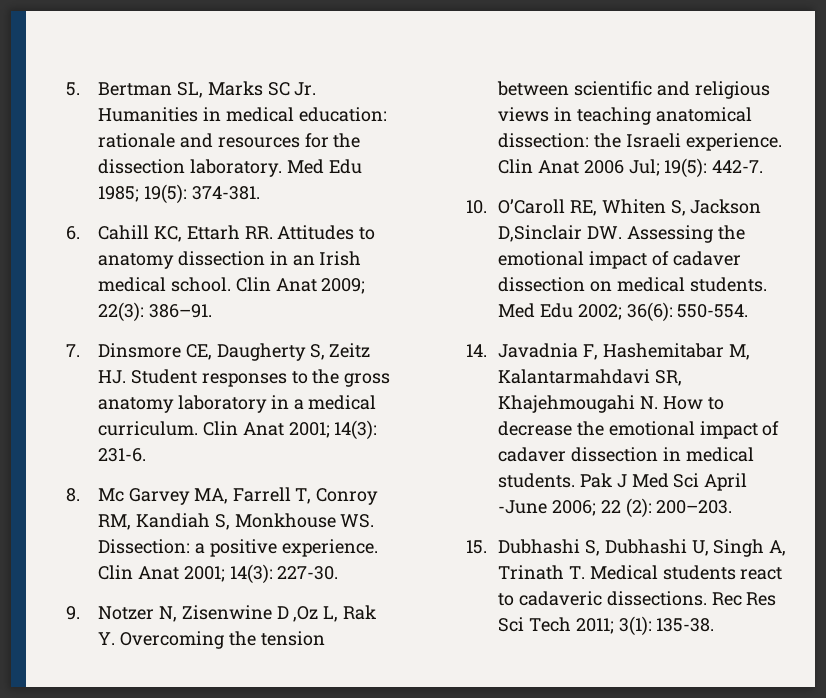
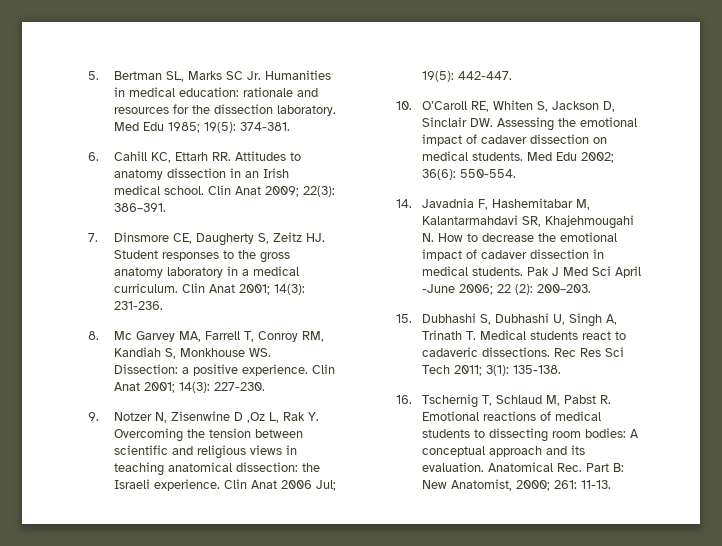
- Clin Anat 2009; 22(3): 386–91.
+ Clin Anat 2009; 22(3): 386–391.
- Clin Anat 2001; 14(3): 231-6.
+ Clin Anat 2001; 14(3): 231-236.
- Clin Anat 2001; 14(3): 227-30.
+ Clin Anat 2001; 14(3): 227-230.
- Clin Anat 2006 Jul; 19(5): 442-7.
+ Clin Anat 2006 Jul; 19(5): 442-447.
- 10. O’Caroll RE, Whiten S, Jackson D,Sinclair DW. Assessing the emotional impact of cadaver dissection on medical students.
+ 10. O’Caroll RE, Whiten S, Jackson D, Sinclair DW. Assessing the emotional impact of cadaver dissection on medical students.
- Rec Res Sci Tech 2011; 3(1): 135-38.
+ Rec Res Sci Tech 2011; 3(1): 135-138.
+ 16. Tschernig T, Schlaud M, Pabst R. Emotional reactions of medical students to dissecting room bodies: A conceptual approach and its evaluation. Anatomical Rec. Part B: New Anatomist, 2000; 261: 11-13.

